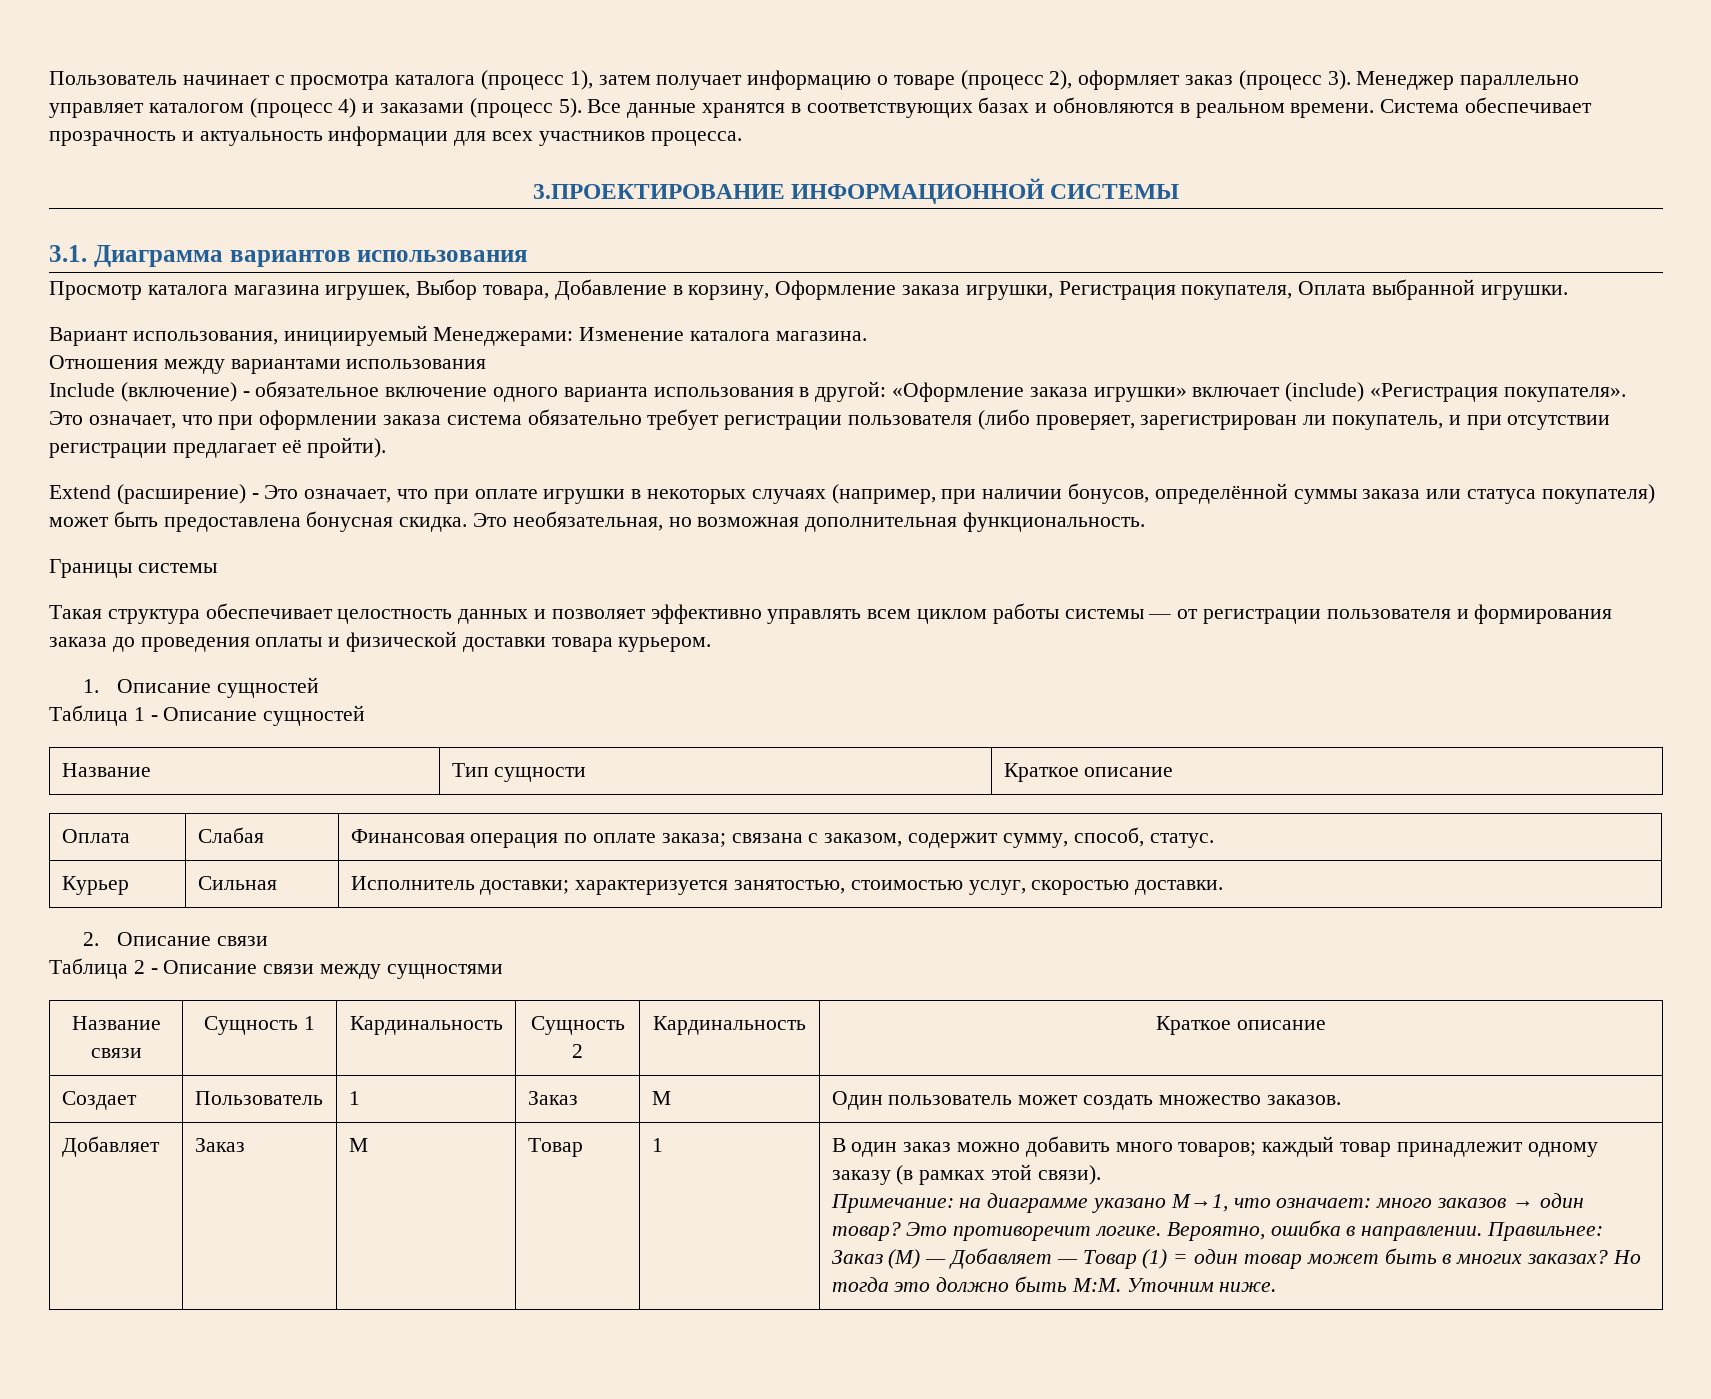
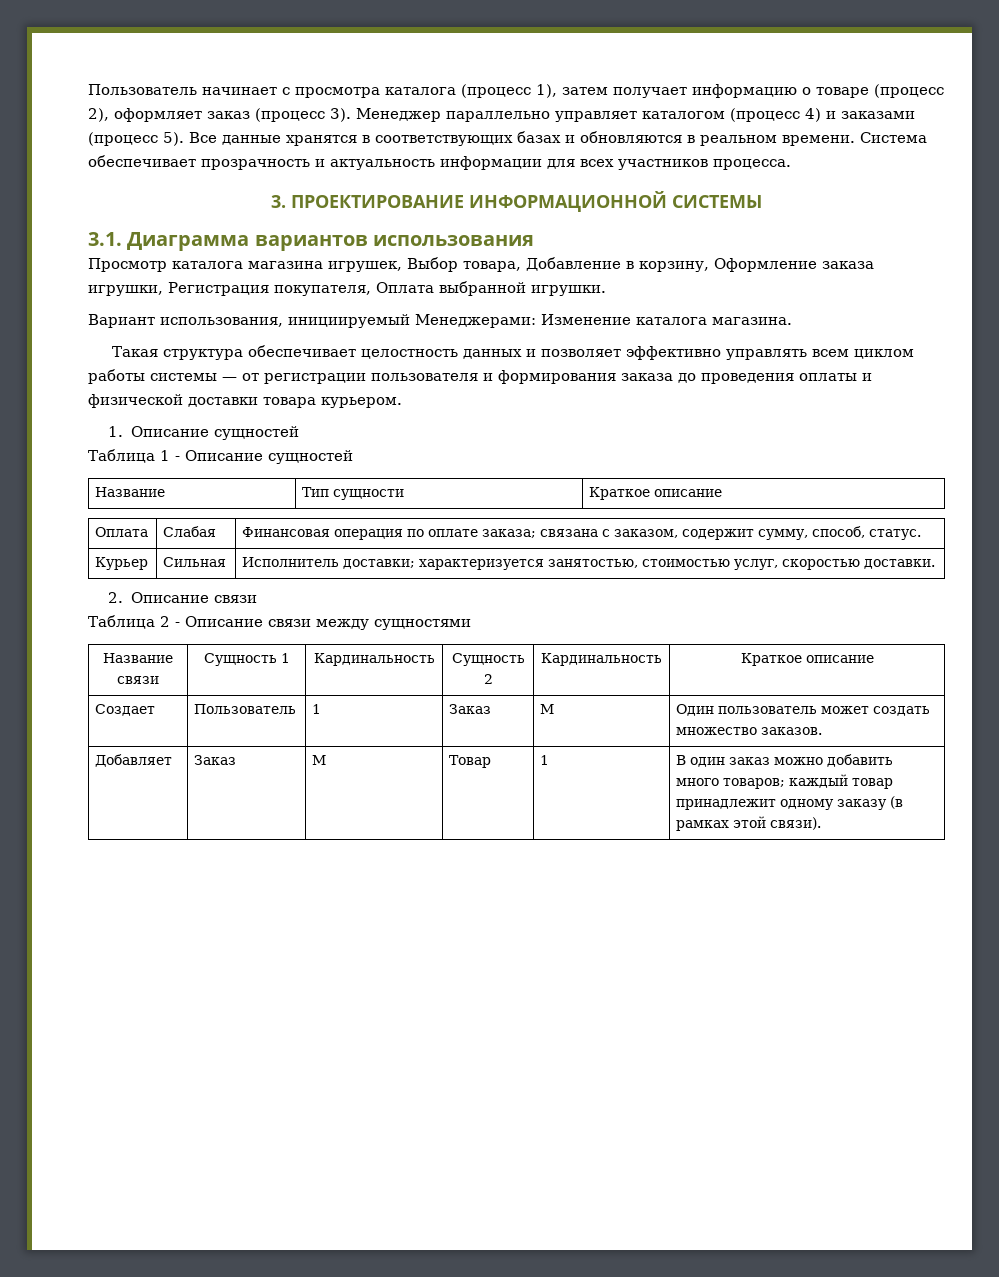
- 3.ПРОЕКТИРОВАНИЕ ИНФОРМАЦИОННОЙ СИСТЕМЫ
+ 3. ПРОЕКТИРОВАНИЕ ИНФОРМАЦИОННОЙ СИСТЕМЫ
- Отношения между вариантами использования
- Include (включение) - обязательное включение одного варианта использования в другой: «Оформление заказа игрушки» включает (include) «Регистрация покупателя». Это означает, что при оформлении заказа система обязательно требует регистрации пользователя (либо проверяет, зарегистрирован ли покупатель, и при отсутствии регистрации предлагает её пройти).
- Extend (расширение) - Это означает, что при оплате игрушки в некоторых случаях (например, при наличии бонусов, определённой суммы заказа или статуса покупателя) может быть предоставлена бонусная скидка. Это необязательная, но возможная дополнительная функциональность.
- Границы системы
- Примечание: на диаграмме указано M→1, что означает: много заказов → один товар? Это противоречит логике. Вероятно, ошибка в направлении. Правильнее: Заказ (M) — Добавляет — Товар (1) = один товар может быть в многих заказах? Но тогда это должно быть M:M. Уточним ниже.

